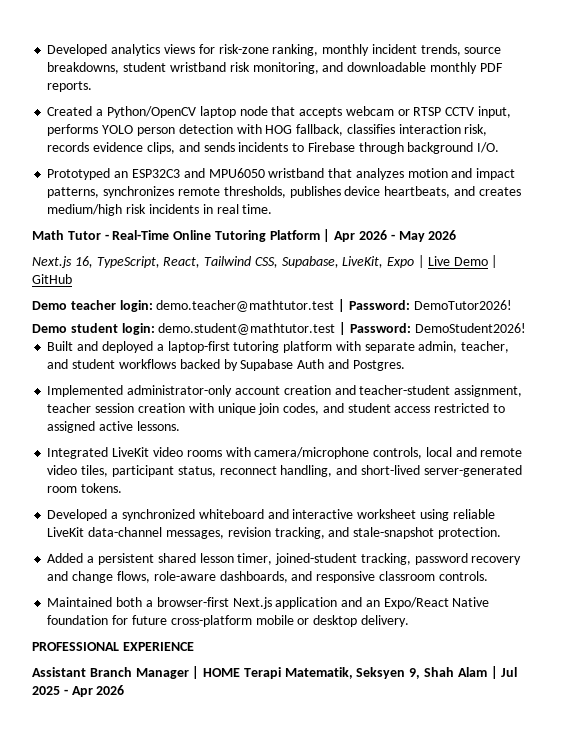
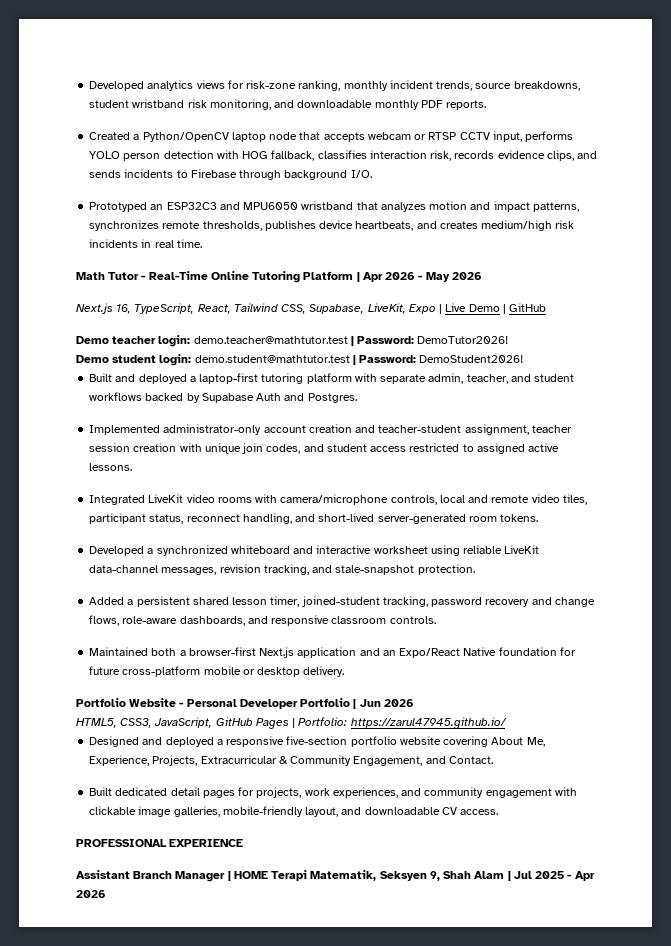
+ Portfolio Website - Personal Developer Portfolio | Jun 2026
+ HTML5, CSS3, JavaScript, GitHub Pages | Portfolio: https://zarul47945.github.io/
+ Designed and deployed a responsive five-section portfolio website covering About Me, Experience, Projects, Extracurricular & Community Engagement, and Contact.
+ Built dedicated detail pages for projects, work experiences, and community engagement with clickable image galleries, mobile-friendly layout, and downloadable CV access.

